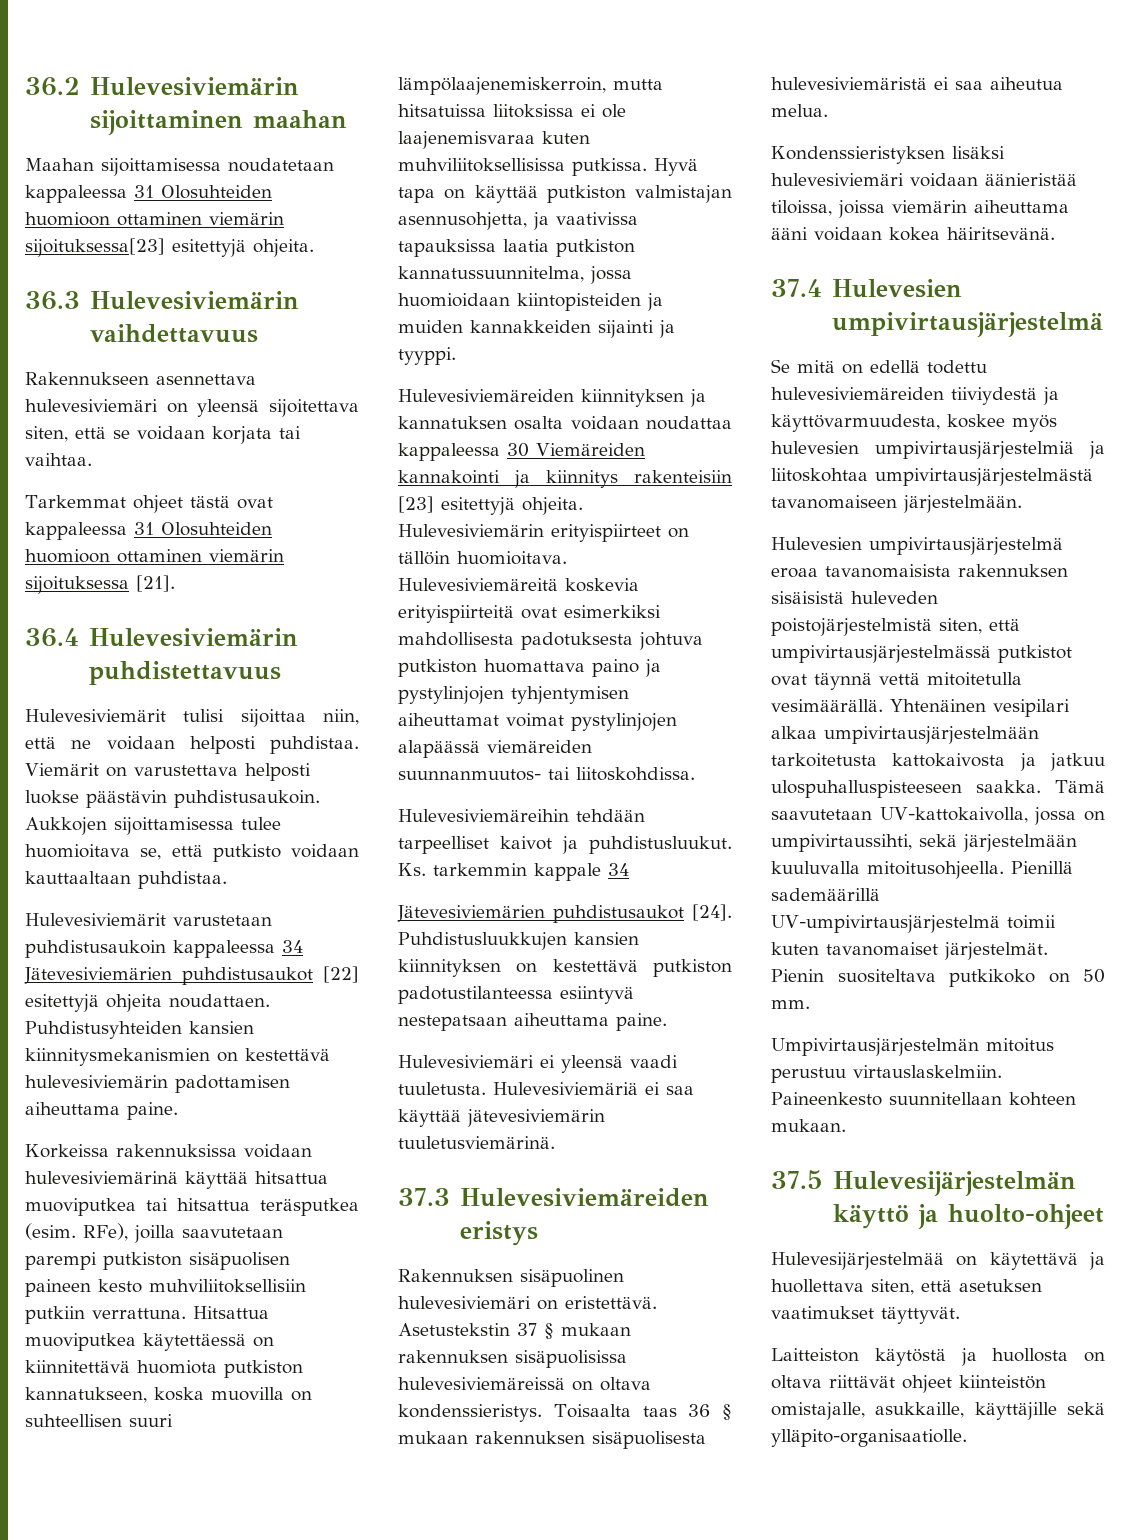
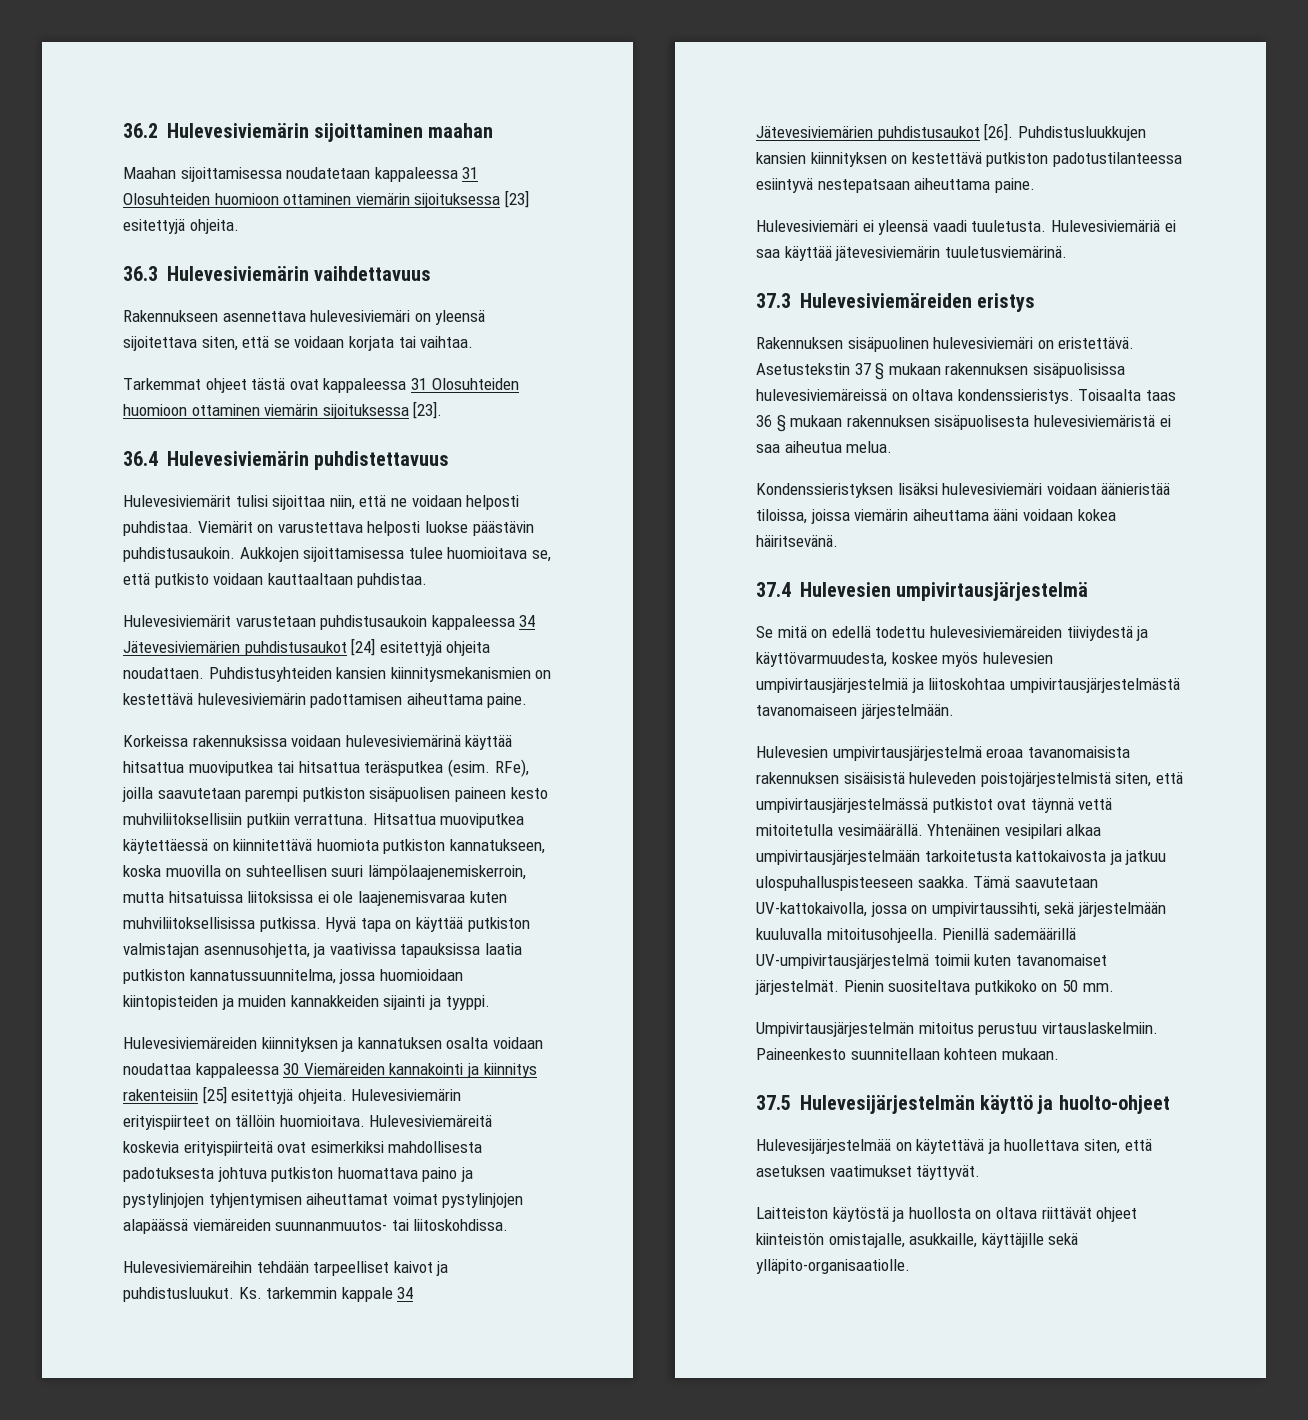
- Maahan sijoittamisessa noudatetaan kappaleessa 31 Olosuhteiden huomioon ottaminen viemärin sijoituksessa[23] esitettyjä ohjeita.
+ Maahan sijoittamisessa noudatetaan kappaleessa 31 Olosuhteiden huomioon ottaminen viemärin sijoituksessa [23] esitettyjä ohjeita.
- Tarkemmat ohjeet tästä ovat kappaleessa 31 Olosuhteiden huomioon ottaminen viemärin sijoituksessa [21].
+ Tarkemmat ohjeet tästä ovat kappaleessa 31 Olosuhteiden huomioon ottaminen viemärin sijoituksessa [23].
- Hulevesiviemärit varustetaan puhdistusaukoin kappaleessa 34 Jätevesiviemärien puhdistusaukot [22] esitettyjä ohjeita noudattaen.
+ Hulevesiviemärit varustetaan puhdistusaukoin kappaleessa 34 Jätevesiviemärien puhdistusaukot [24] esitettyjä ohjeita noudattaen.
- Hulevesiviemäreiden kiinnityksen ja kannatuksen osalta voidaan noudattaa kappaleessa 30 Viemäreiden kannakointi ja kiinnitys rakenteisiin [23] esitettyjä ohjeita.
+ Hulevesiviemäreiden kiinnityksen ja kannatuksen osalta voidaan noudattaa kappaleessa 30 Viemäreiden kannakointi ja kiinnitys rakenteisiin [25] esitettyjä ohjeita.
- Jätevesiviemärien puhdistusaukot [24].
+ Jätevesiviemärien puhdistusaukot [26].

